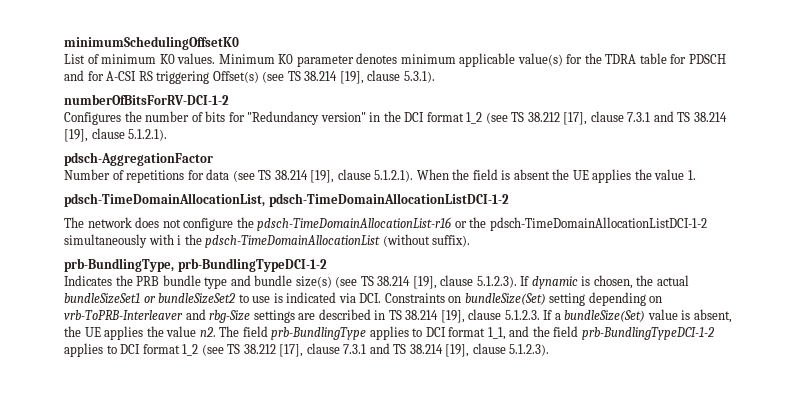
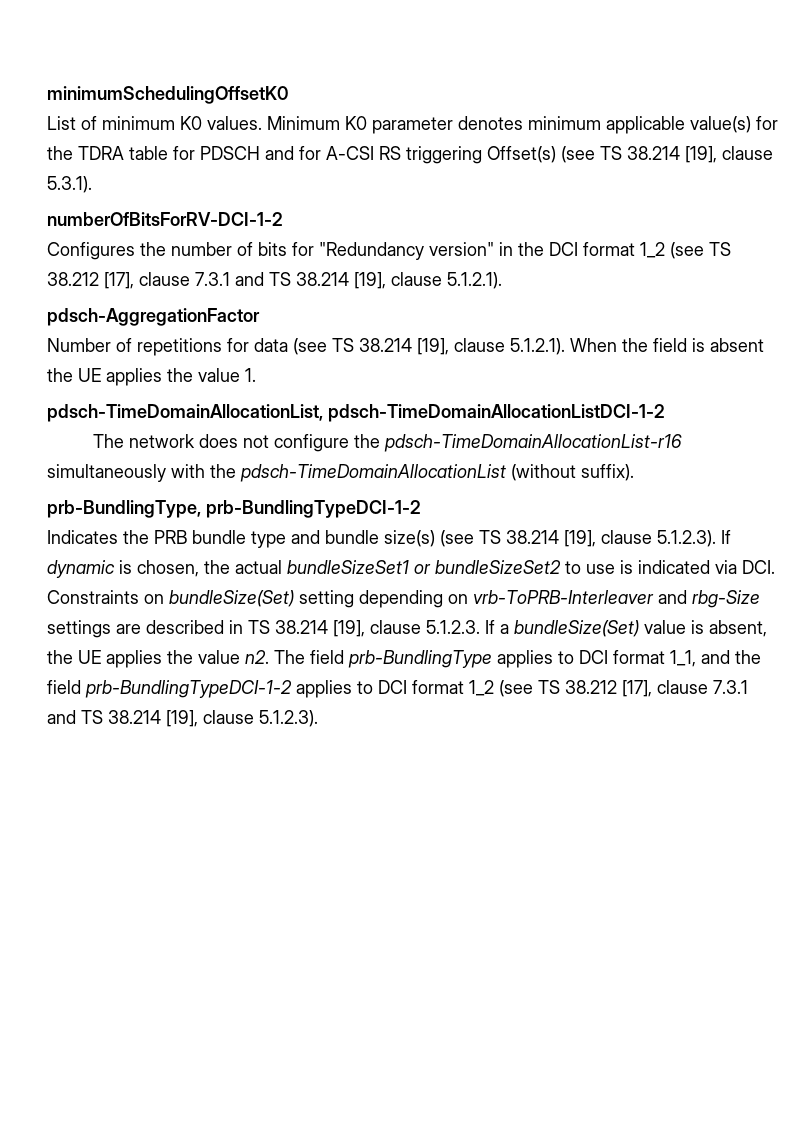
- The network does not configure the pdsch-TimeDomainAllocationList-r16 or the pdsch-TimeDomainAllocationListDCI-1-2 simultaneously with i the pdsch-TimeDomainAllocationList (without suffix).
+ The network does not configure the pdsch-TimeDomainAllocationList-r16 simultaneously with the pdsch-TimeDomainAllocationList (without suffix).

